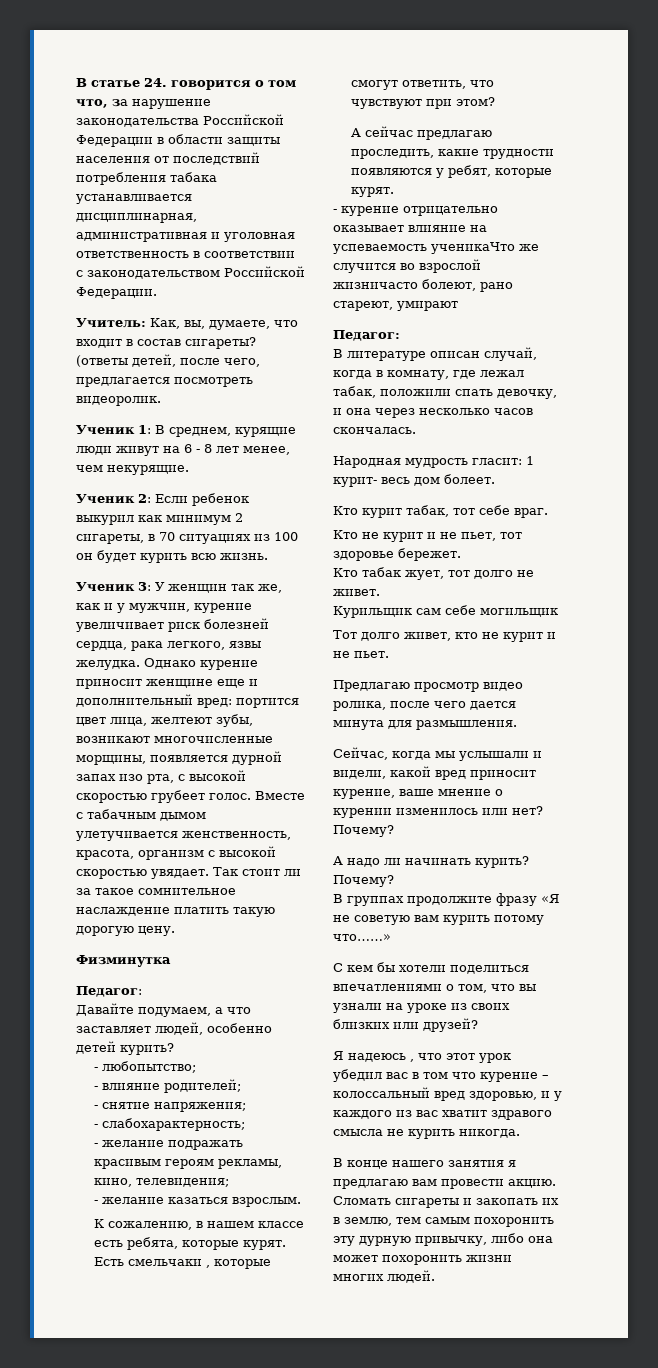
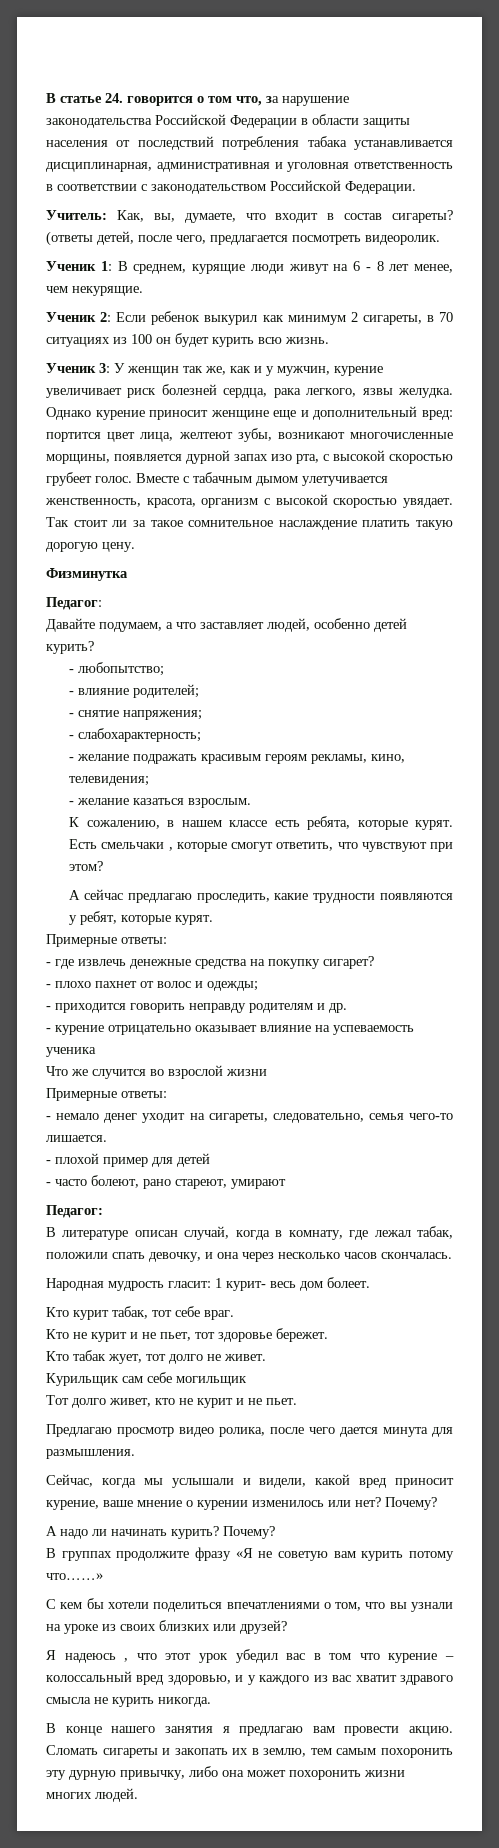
  А сейчас предлагаю проследить, какие трудности появляются у ребят, которые курят.
+ Примерные ответы:
+ - где извлечь денежные средства на покупку сигарет?
+ - плохо пахнет от волос и одежды;
+ - приходится говорить неправду родителям и др.
- - курение отрицательно оказывает влияние на успеваемость ученикаЧто же случится во взрослой жизничасто болеют, рано стареют, умирают
+ - курение отрицательно оказывает влияние на успеваемость ученика
+ Что же случится во взрослой жизни
+ Примерные ответы:
+ - немало денег уходит на сигареты, следовательно, семья чего-то лишается.
+ - плохой пример для детей
+ - часто болеют, рано стареют, умирают

